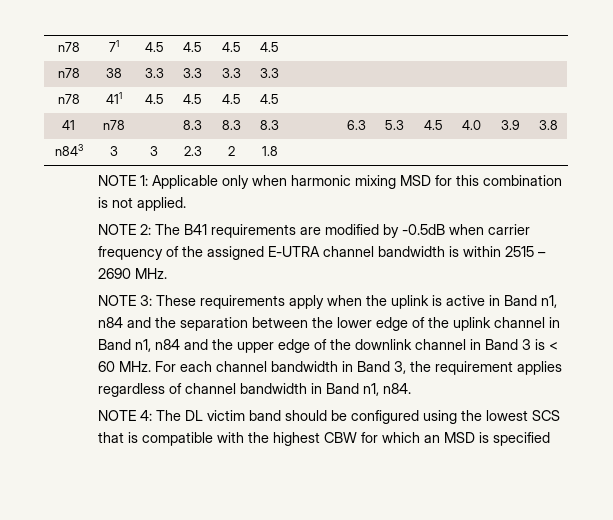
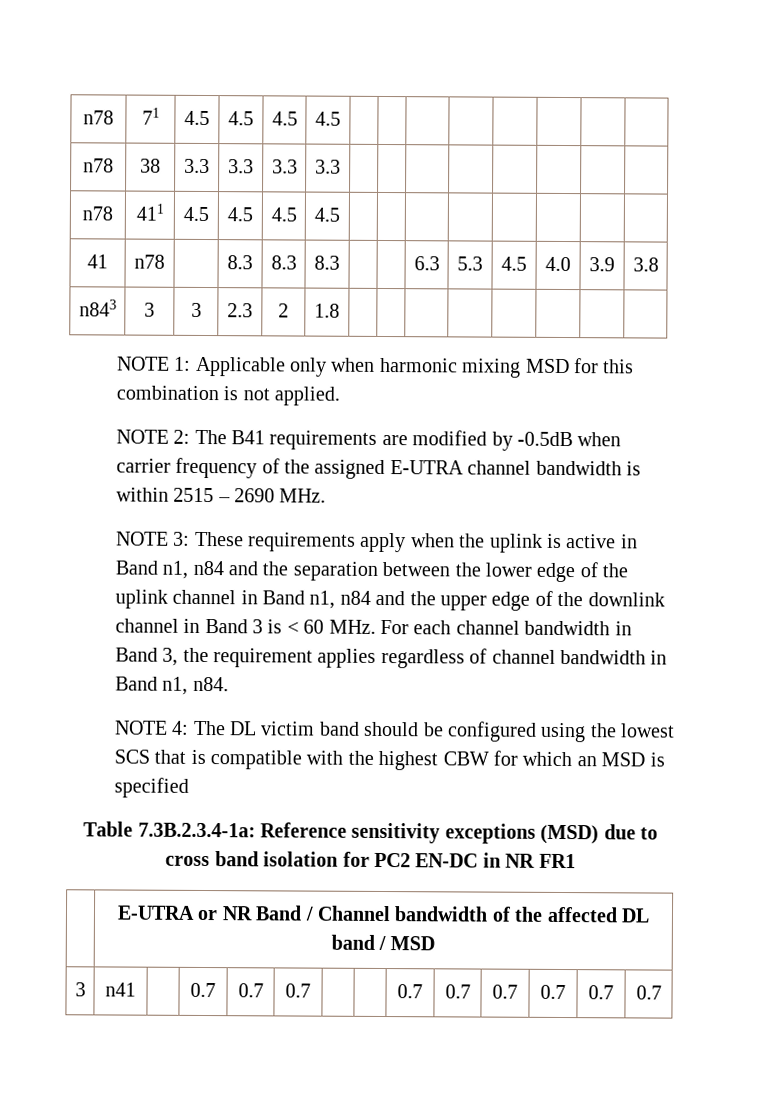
+ Table 7.3B.2.3.4-1a: Reference sensitivity exceptions (MSD) due to cross band isolation for PC2 EN-DC in NR FR1
+ | E-UTRA or NR Band / Channel bandwidth of the affected DL band / MSD
+ 3 | n41 | | 0.7 | 0.7 | 0.7 | | | 0.7 | 0.7 | 0.7 | 0.7 | 0.7 | 0.7

